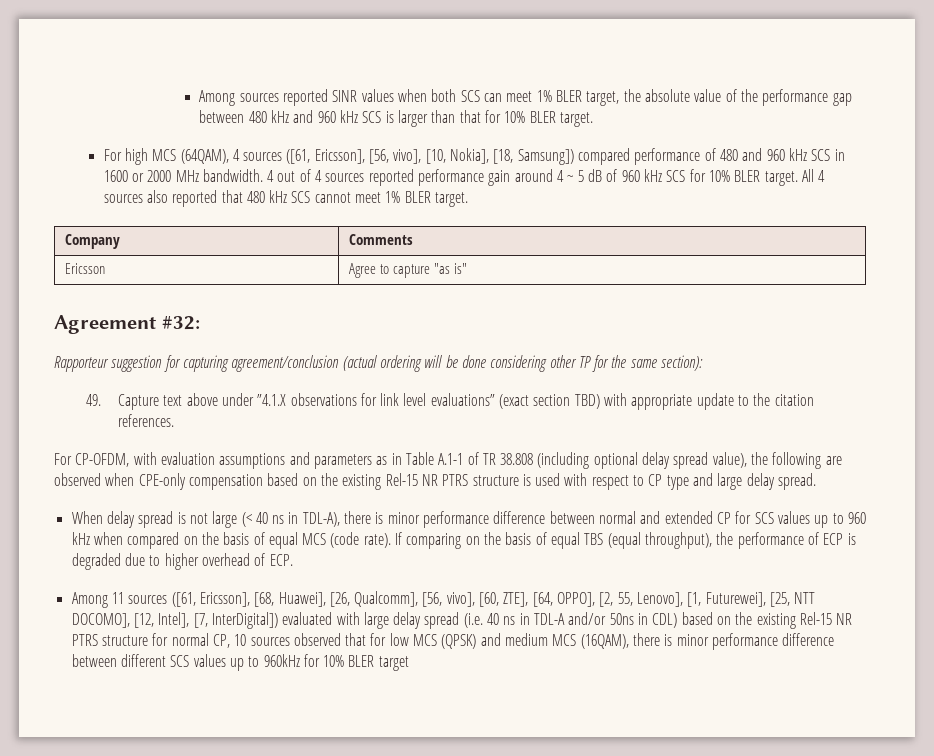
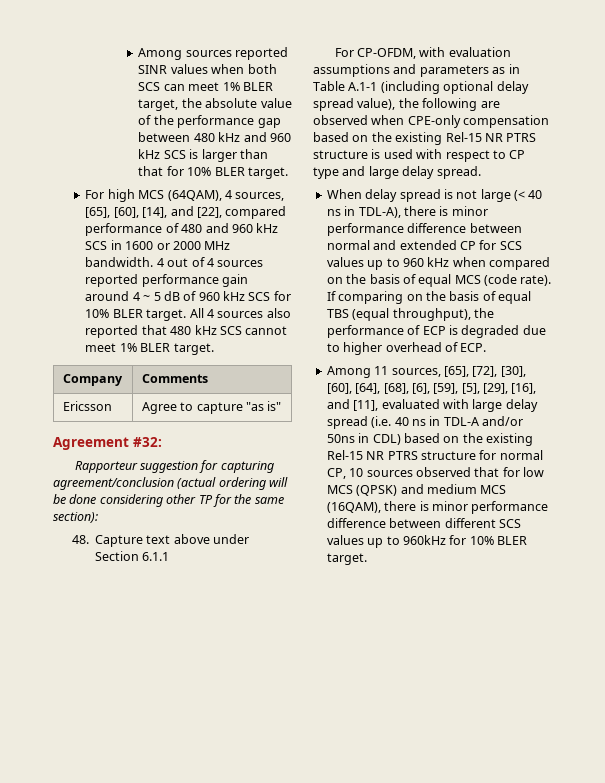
- For high MCS (64QAM), 4 sources ([61, Ericsson], [56, vivo], [10, Nokia], [18, Samsung]) compared performance of 480 and 960 kHz SCS in 1600 or 2000 MHz bandwidth.
+ For high MCS (64QAM), 4 sources, [65], [60], [14], and [22], compared performance of 480 and 960 kHz SCS in 1600 or 2000 MHz bandwidth.
- 49. Capture text above under ”4.1.X observations for link level evaluations” (exact section TBD) with appropriate update to the citation references.
+ 48. Capture text above under Section 6.1.1
- For CP-OFDM, with evaluation assumptions and parameters as in Table A.1-1 of TR 38.808 (including optional delay spread value), the following are observed when CPE-only compensation based on the existing Rel-15 NR PTRS structure is used with respect to CP type and large delay spread.
+ For CP-OFDM, with evaluation assumptions and parameters as in Table A.1-1 (including optional delay spread value), the following are observed when CPE-only compensation based on the existing Rel-15 NR PTRS structure is used with respect to CP type and large delay spread.
- Among 11 sources ([61, Ericsson], [68, Huawei], [26, Qualcomm], [56, vivo], [60, ZTE], [64, OPPO], [2, 55, Lenovo], [1, Futurewei], [25, NTT DOCOMO], [12, Intel], [7, InterDigital]) evaluated with large delay spread (i.e. 40 ns in TDL-A and/or 50ns in CDL) based on the existing Rel-15 NR PTRS structure for normal CP, 10 sources observed that for low MCS (QPSK) and medium MCS (16QAM), there is minor performance difference between different SCS values up to 960kHz for 10% BLER target
+ Among 11 sources, [65], [72], [30], [60], [64], [68], [6], [59], [5], [29], [16], and [11], evaluated with large delay spread (i.e. 40 ns in TDL-A and/or 50ns in CDL) based on the existing Rel-15 NR PTRS structure for normal CP, 10 sources observed that for low MCS (QPSK) and medium MCS (16QAM), there is minor performance difference between different SCS values up to 960kHz for 10% BLER target.

